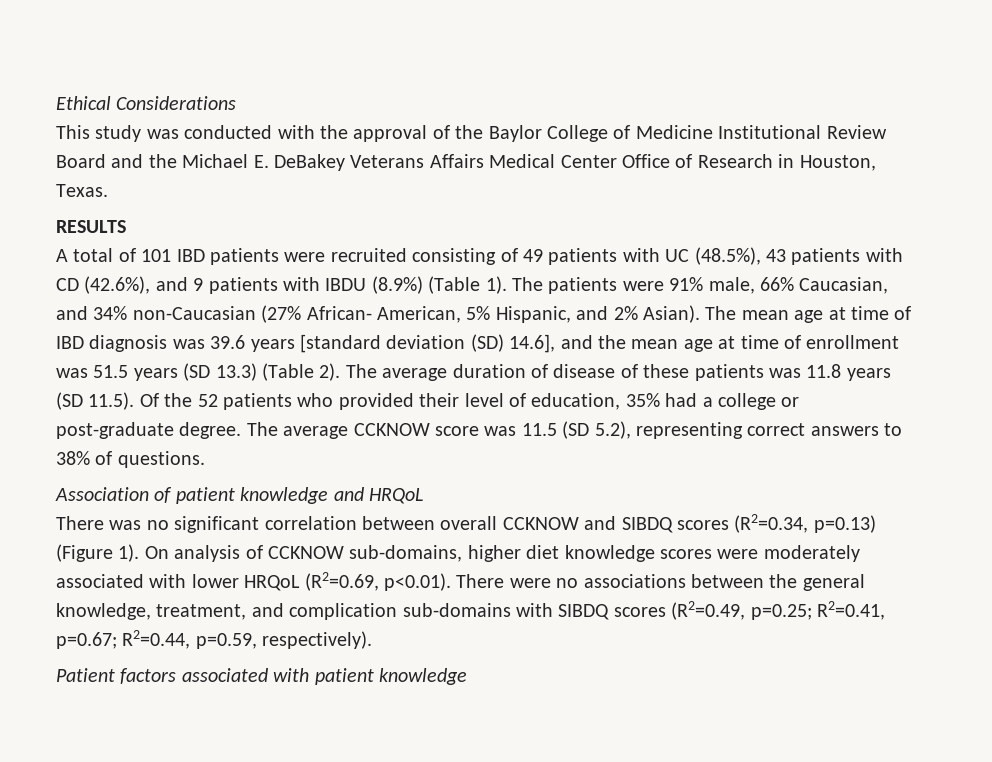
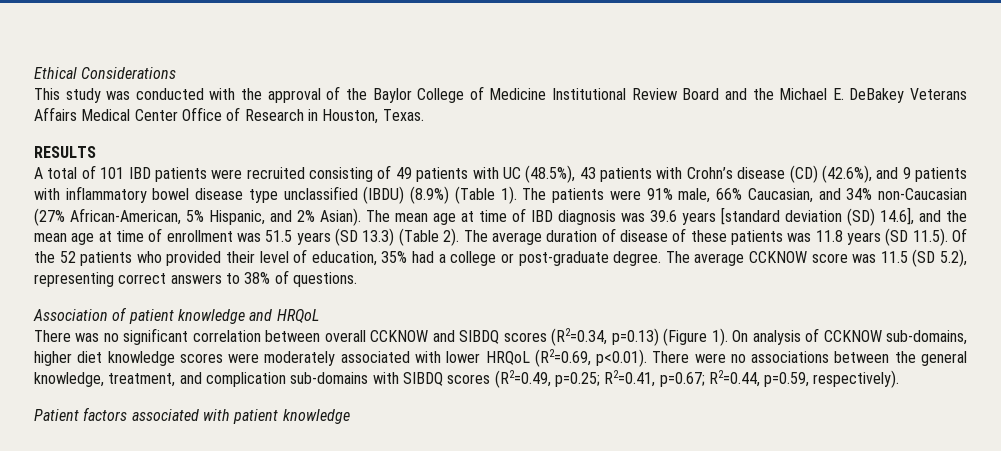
- A total of 101 IBD patients were recruited consisting of 49 patients with UC (48.5%), 43 patients with CD (42.6%), and 9 patients with IBDU (8.9%) (Table 1).
+ A total of 101 IBD patients were recruited consisting of 49 patients with UC (48.5%), 43 patients with Crohn’s disease (CD) (42.6%), and 9 patients with inflammatory bowel disease type unclassified (IBDU) (8.9%) (Table 1).
- The patients were 91% male, 66% Caucasian, and 34% non-Caucasian (27% African- American, 5% Hispanic, and 2% Asian).
+ The patients were 91% male, 66% Caucasian, and 34% non-Caucasian (27% African-American, 5% Hispanic, and 2% Asian).

